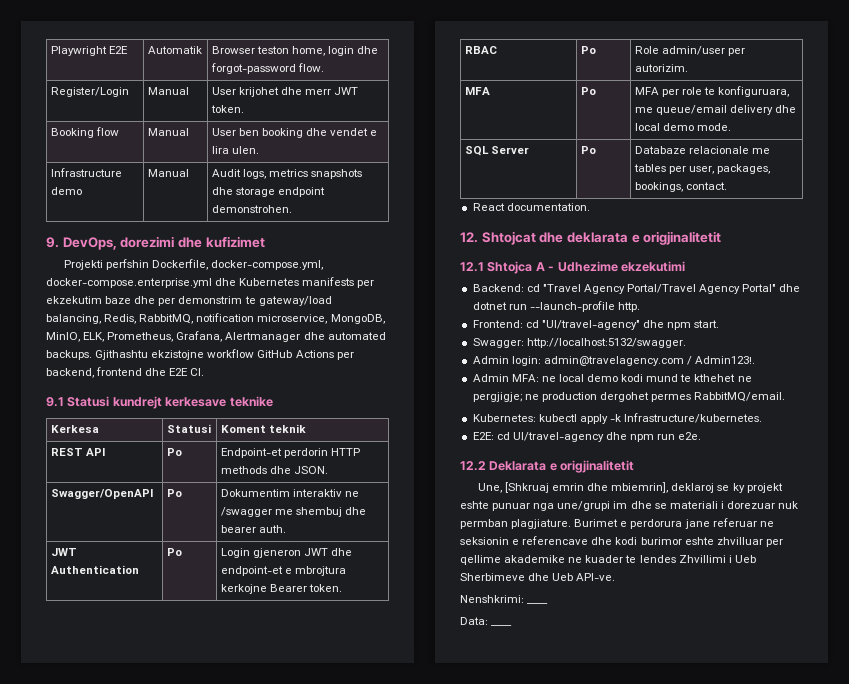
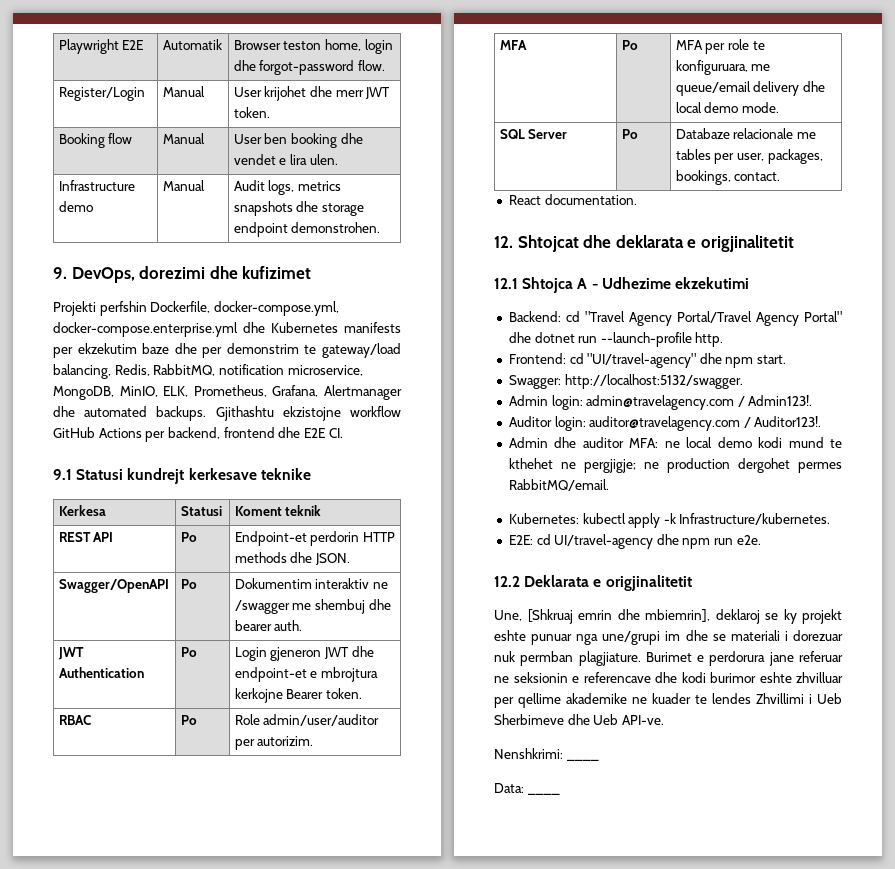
- RBAC | Po | Role admin/user per autorizim.
+ RBAC | Po | Role admin/user/auditor per autorizim.
- Admin MFA: ne local demo kodi mund te kthehet ne pergjigje; ne production dergohet permes RabbitMQ/email.
+ Auditor login: auditor@travelagency.com / Auditor123!.
+ Admin dhe auditor MFA: ne local demo kodi mund te kthehet ne pergjigje; ne production dergohet permes RabbitMQ/email.

